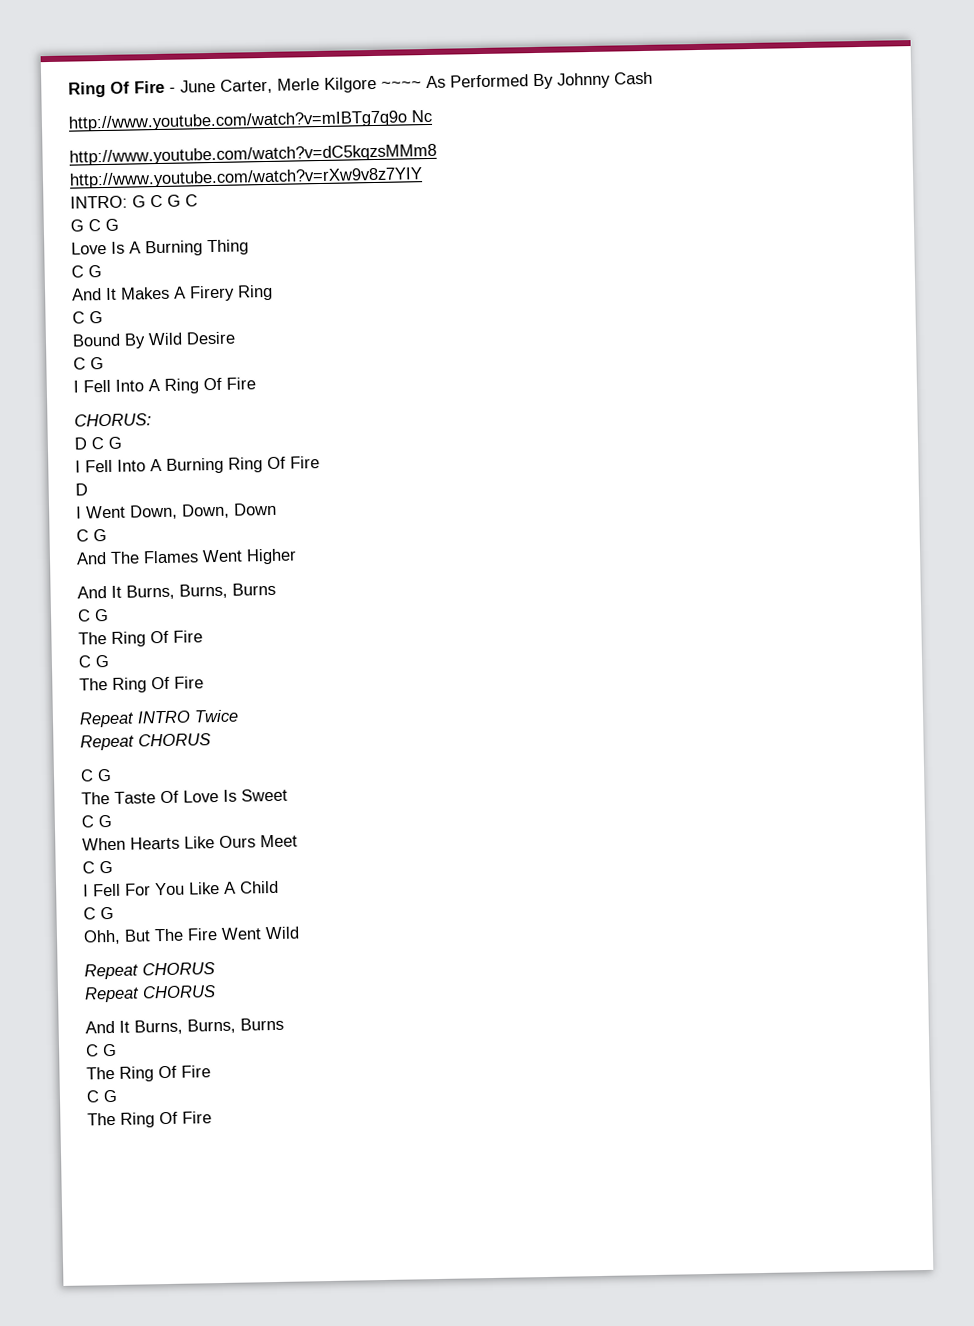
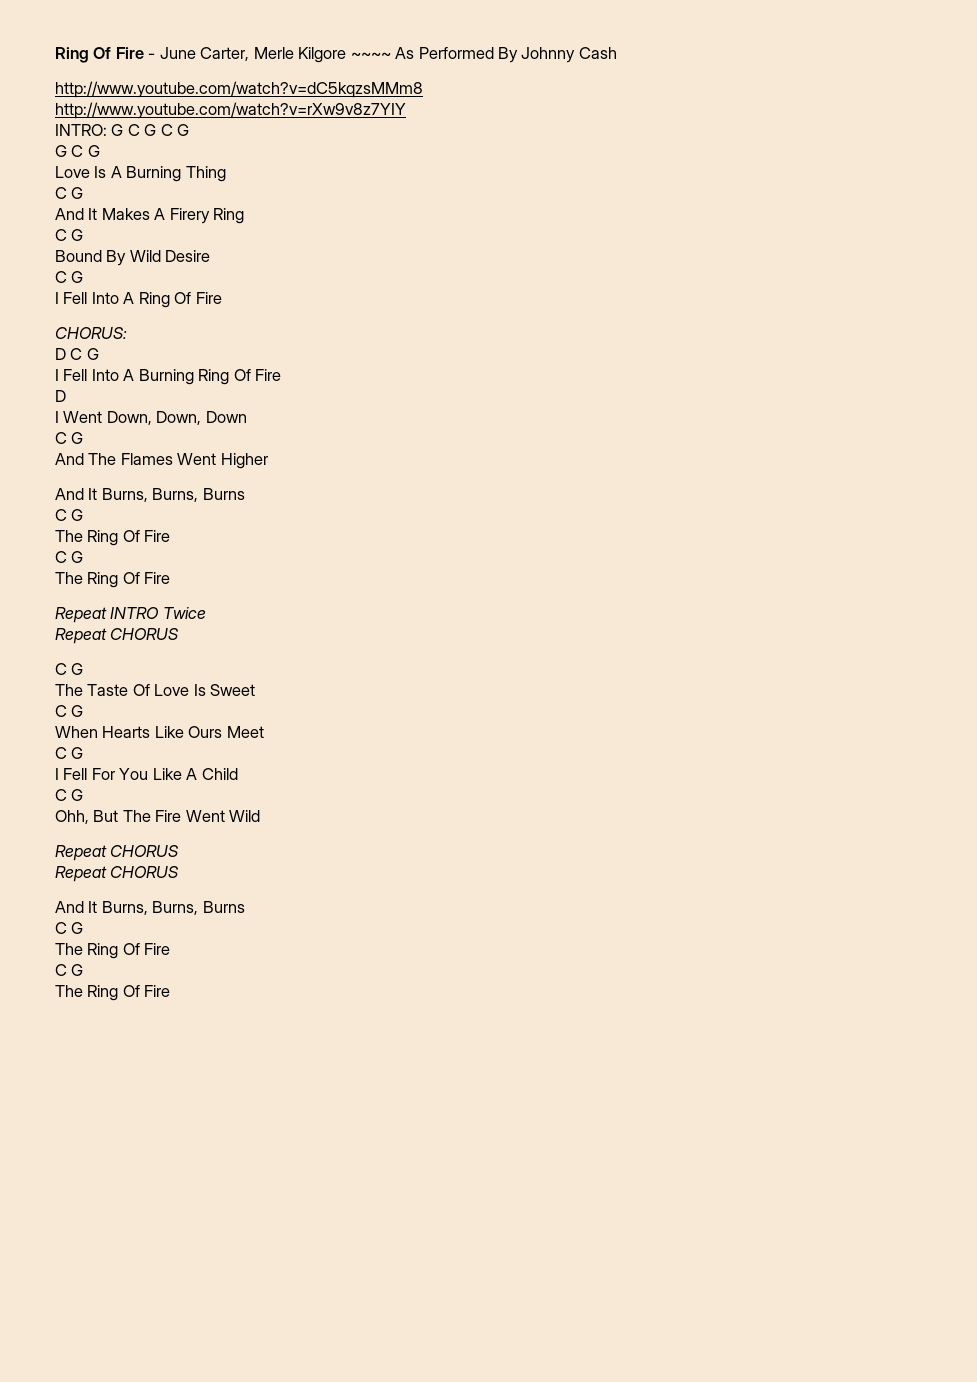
- http://www.youtube.com/watch?v=mIBTg7q9o Nc
- INTRO: G C G C
+ INTRO: G C G C G

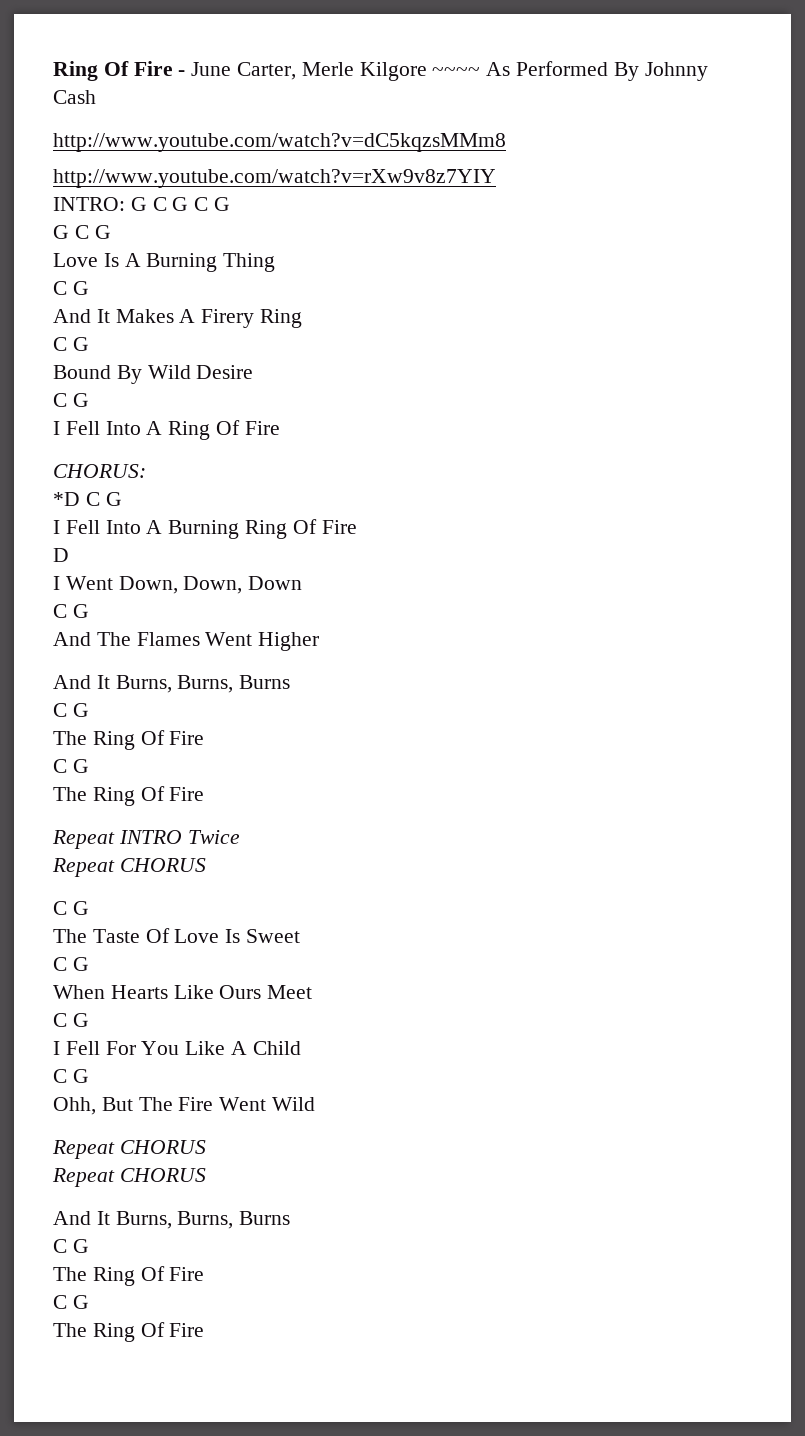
- D C G
+ *D C G

